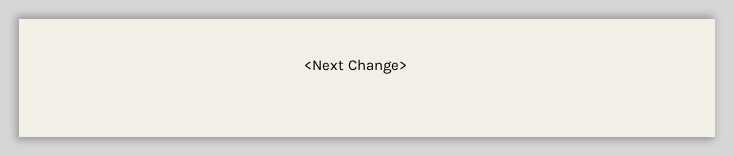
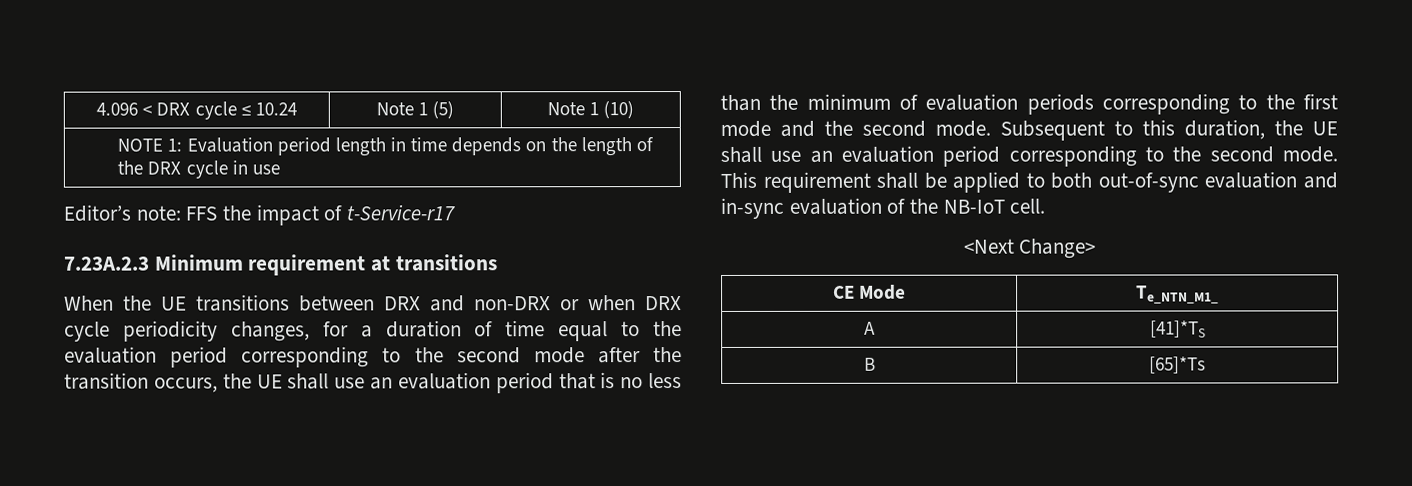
+ 4.096 < DRX cycle ≤ 10.24 | Note 1 (5) | Note 1 (10)
+ NOTE 1: Evaluation period length in time depends on the length of the DRX cycle in use
+ Editor’s note: FFS the impact of t-Service-r17
+ 7.23A.2.3 Minimum requirement at transitions
+ When the UE transitions between DRX and non-DRX or when DRX cycle periodicity changes, for a duration of time equal to the evaluation period corresponding to the second mode after the transition occurs, the UE shall use an evaluation period that is no less than the minimum of evaluation periods corresponding to the first mode and the second mode. Subsequent to this duration, the UE shall use an evaluation period corresponding to the second mode. This requirement shall be applied to both out-of-sync evaluation and in-sync evaluation of the NB-IoT cell.
  <Next Change>
+ CE Mode | Te_NTN_M1_
+ A | [41]*TS
+ B | [65]*Ts

